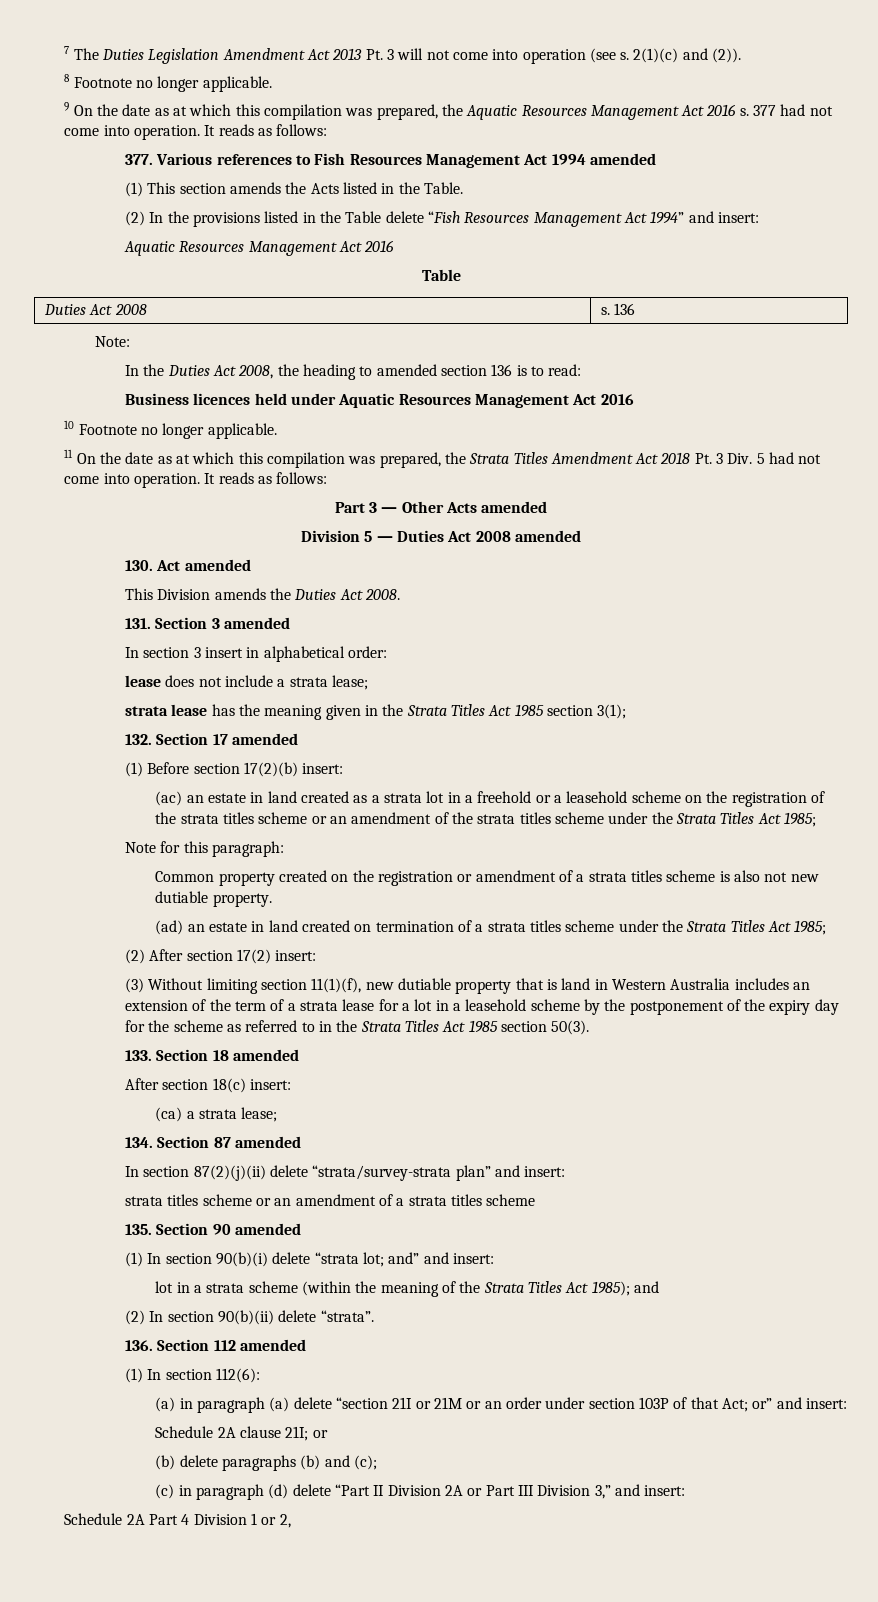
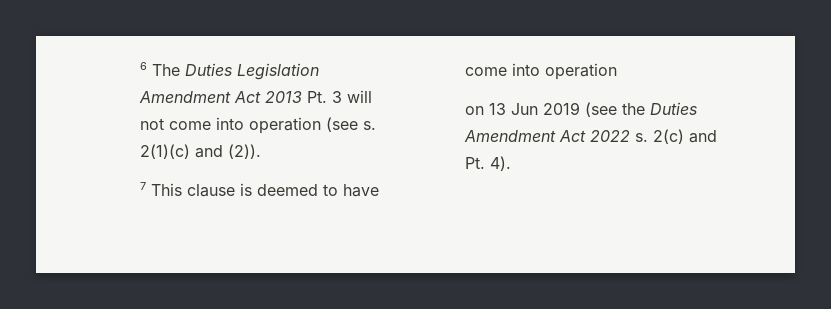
- 7 The Duties Legislation Amendment Act 2013 Pt. 3 will not come into operation (see s.
+ 6 The Duties Legislation Amendment Act 2013 Pt. 3 will not come into operation (see s.
- 8 Footnote no longer applicable.
- 9 On the date as at which this compilation was prepared, the Aquatic Resources Management Act 2016 s. 377 had not come into operation. It reads as follows:
- 377. Various references to Fish Resources Management Act 1994 amended
- (1) This section amends the Acts listed in the Table.
- (2) In the provisions listed in the Table delete “Fish Resources Management Act 1994” and insert:
- Aquatic Resources Management Act 2016
- Table
- Duties Act 2008 | s. 136
- Note:
- In the Duties Act 2008, the heading to amended section 136 is to read:
- Business licences held under Aquatic Resources Management Act 2016
- 10 Footnote no longer applicable.
- 11 On the date as at which this compilation was prepared, the Strata Titles Amendment Act 2018 Pt. 3 Div. 5 had not come into operation. It reads as follows:
- Part 3 — Other Acts amended
- Division 5 — Duties Act 2008 amended
- 130. Act amended
- This Division amends the Duties Act 2008.
- 131. Section 3 amended
- In section 3 insert in alphabetical order:
- lease does not include a strata lease;
- strata lease has the meaning given in the Strata Titles Act 1985 section 3(1);
- 132. Section 17 amended
- (1) Before section 17(2)(b) insert:
- (ac) an estate in land created as a strata lot in a freehold or a leasehold scheme on the registration of the strata titles scheme or an amendment of the strata titles scheme under the Strata Titles Act 1985;
- Note for this paragraph:
- Common property created on the registration or amendment of a strata titles scheme is also not new dutiable property.
- (ad) an estate in land created on termination of a strata titles scheme under the Strata Titles Act 1985;
- (2) After section 17(2) insert:
- (3) Without limiting section 11(1)(f), new dutiable property that is land in Western Australia includes an extension of the term of a strata lease for a lot in a leasehold scheme by the postponement of the expiry day for the scheme as referred to in the Strata Titles Act 1985 section 50(3).
- 133. Section 18 amended
- After section 18(c) insert:
- (ca) a strata lease;
- 134. Section 87 amended
- In section 87(2)(j)(ii) delete “strata/survey-strata plan” and insert:
- strata titles scheme or an amendment of a strata titles scheme
- 135. Section 90 amended
- (1) In section 90(b)(i) delete “strata lot; and” and insert:
- lot in a strata scheme (within the meaning of the Strata Titles Act 1985); and
- (2) In section 90(b)(ii) delete “strata”.
- 136. Section 112 amended
- (1) In section 112(6):
- (a) in paragraph (a) delete “section 21I or 21M or an order under section 103P of that Act; or” and insert:
- Schedule 2A clause 21I; or
- (b) delete paragraphs (b) and (c);
- (c) in paragraph (d) delete “Part II Division 2A or Part III Division 3,” and insert:
- Schedule 2A Part 4 Division 1 or 2,
+ 7 This clause is deemed to have come into operation
+ on 13 Jun 2019 (see the Duties Amendment Act 2022 s. 2(c) and Pt. 4).

